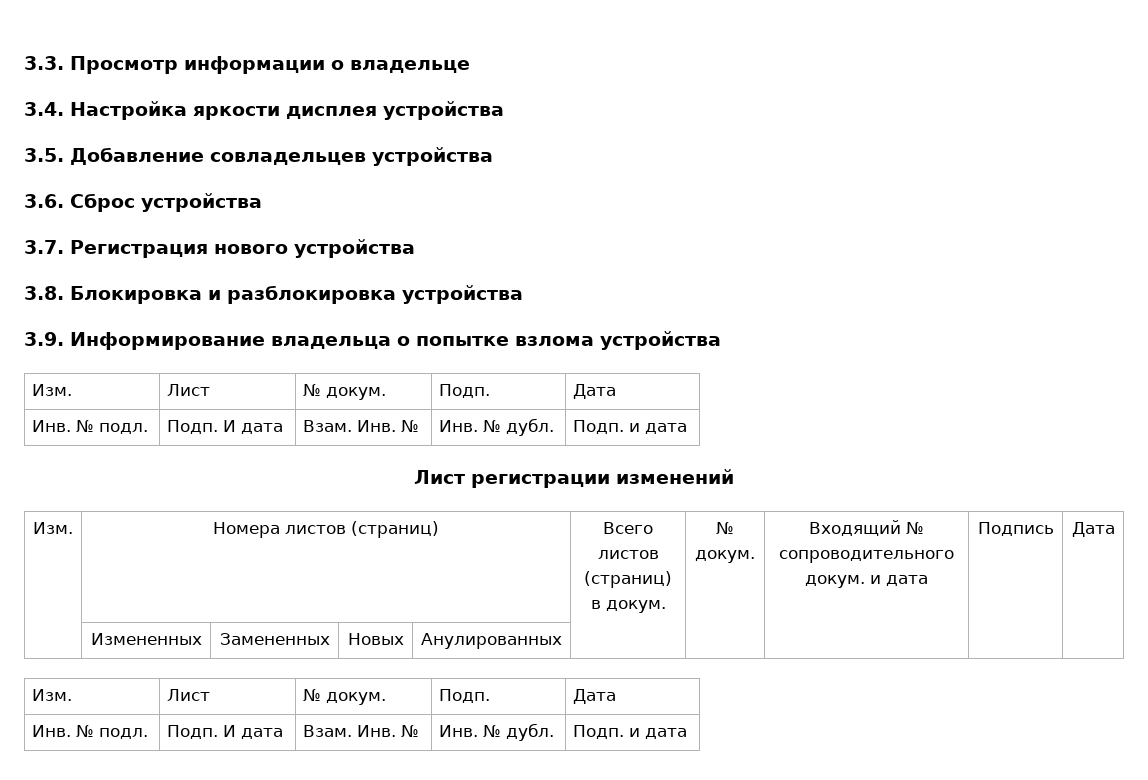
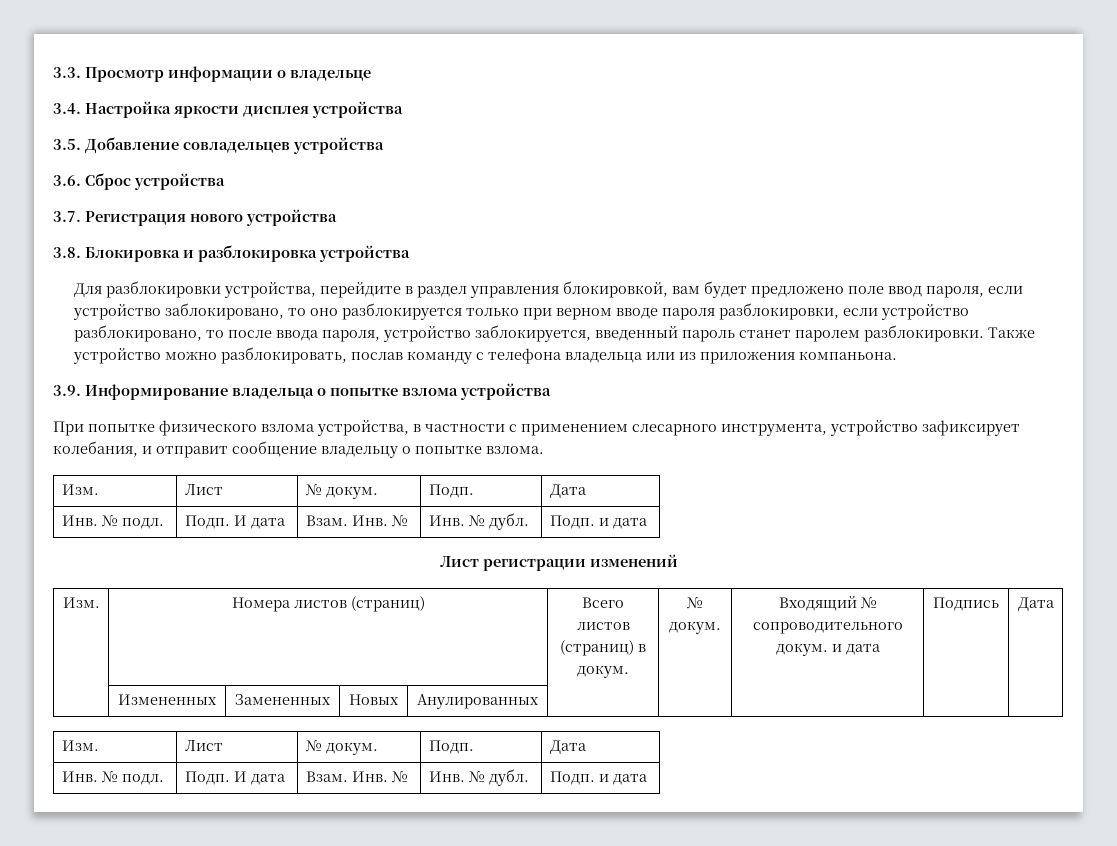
+ Для разблокировки устройства, перейдите в раздел управления блокировкой, вам будет предложено поле ввод пароля, если устройство заблокировано, то оно разблокируется только при верном вводе пароля разблокировки, если устройство разблокировано, то после ввода пароля, устройство заблокируется, введенный пароль станет паролем разблокировки. Также устройство можно разблокировать, послав команду с телефона владельца или из приложения компаньона.
+ При попытке физического взлома устройства, в частности с применением слесарного инструмента, устройство зафиксирует колебания, и отправит сообщение владельцу о попытке взлома.

